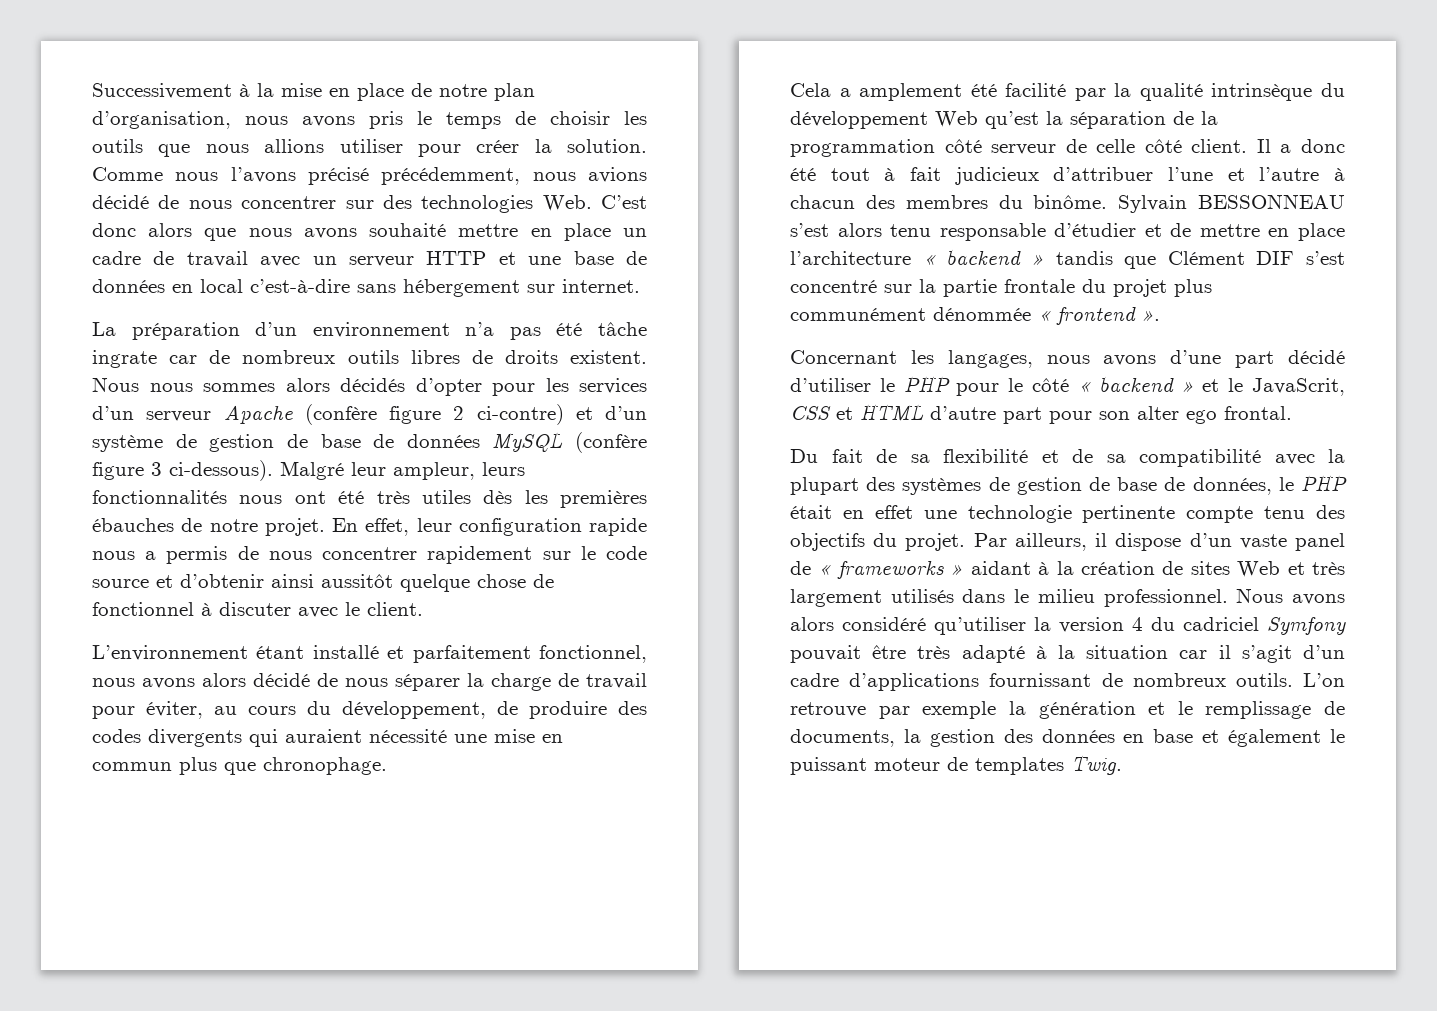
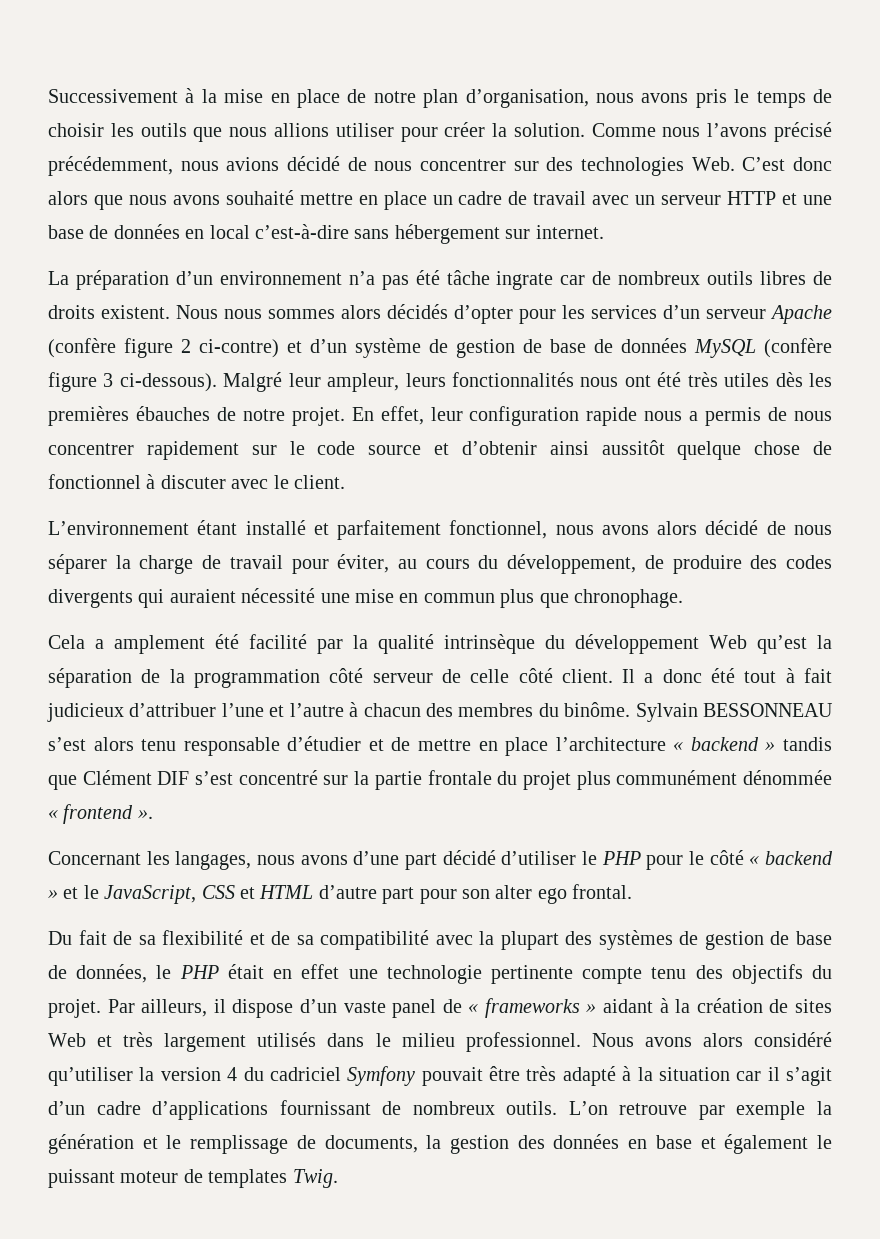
- Concernant les langages, nous avons d’une part décidé d’utiliser le PHP pour le côté « backend » et le JavaScrit, CSS et HTML d’autre part pour son alter ego frontal.
+ Concernant les langages, nous avons d’une part décidé d’utiliser le PHP pour le côté « backend » et le JavaScript, CSS et HTML d’autre part pour son alter ego frontal.

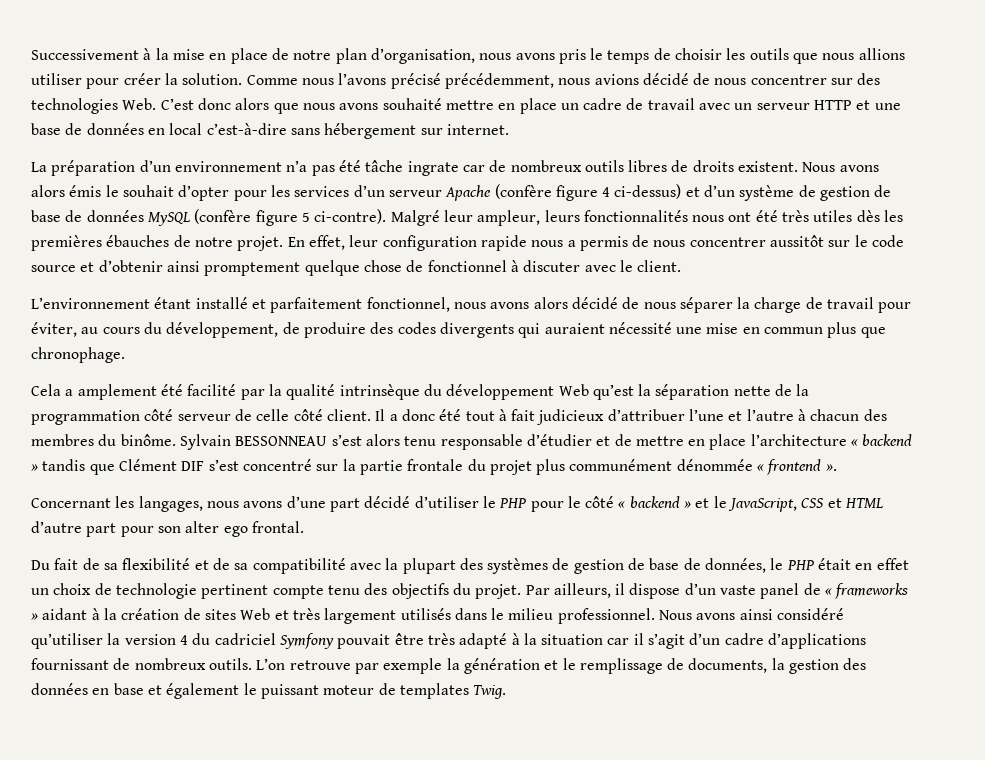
- Nous nous sommes alors décidés d’opter pour les services d’un serveur Apache (confère figure 2 ci-contre) et d’un système de gestion de base de données MySQL (confère figure 3 ci-dessous).
+ Nous avons alors émis le souhait d’opter pour les services d’un serveur Apache (confère figure 4 ci-dessus) et d’un système de gestion de base de données MySQL (confère figure 5 ci-contre).
- En effet, leur configuration rapide nous a permis de nous concentrer rapidement sur le code source et d’obtenir ainsi aussitôt quelque chose de fonctionnel à discuter avec le client.
+ En effet, leur configuration rapide nous a permis de nous concentrer aussitôt sur le code source et d’obtenir ainsi promptement quelque chose de fonctionnel à discuter avec le client.
- Cela a amplement été facilité par la qualité intrinsèque du développement Web qu’est la séparation de la programmation côté serveur de celle côté client.
+ Cela a amplement été facilité par la qualité intrinsèque du développement Web qu’est la séparation nette de la programmation côté serveur de celle côté client.
- Du fait de sa flexibilité et de sa compatibilité avec la plupart des systèmes de gestion de base de données, le PHP était en effet une technologie pertinente compte tenu des objectifs du projet.
+ Du fait de sa flexibilité et de sa compatibilité avec la plupart des systèmes de gestion de base de données, le PHP était en effet un choix de technologie pertinent compte tenu des objectifs du projet.
- Nous avons alors considéré qu’utiliser la version 4 du cadriciel Symfony pouvait être très adapté à la situation car il s’agit d’un cadre d’applications fournissant de nombreux outils.
+ Nous avons ainsi considéré qu’utiliser la version 4 du cadriciel Symfony pouvait être très adapté à la situation car il s’agit d’un cadre d’applications fournissant de nombreux outils.

